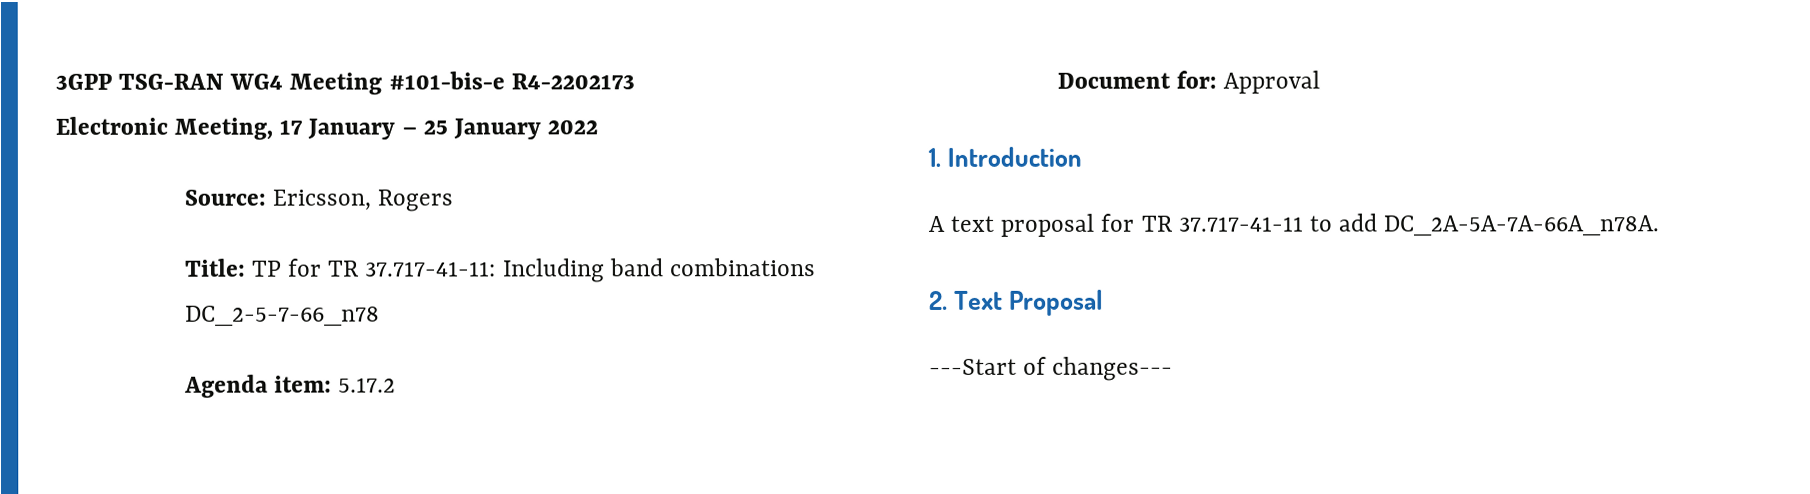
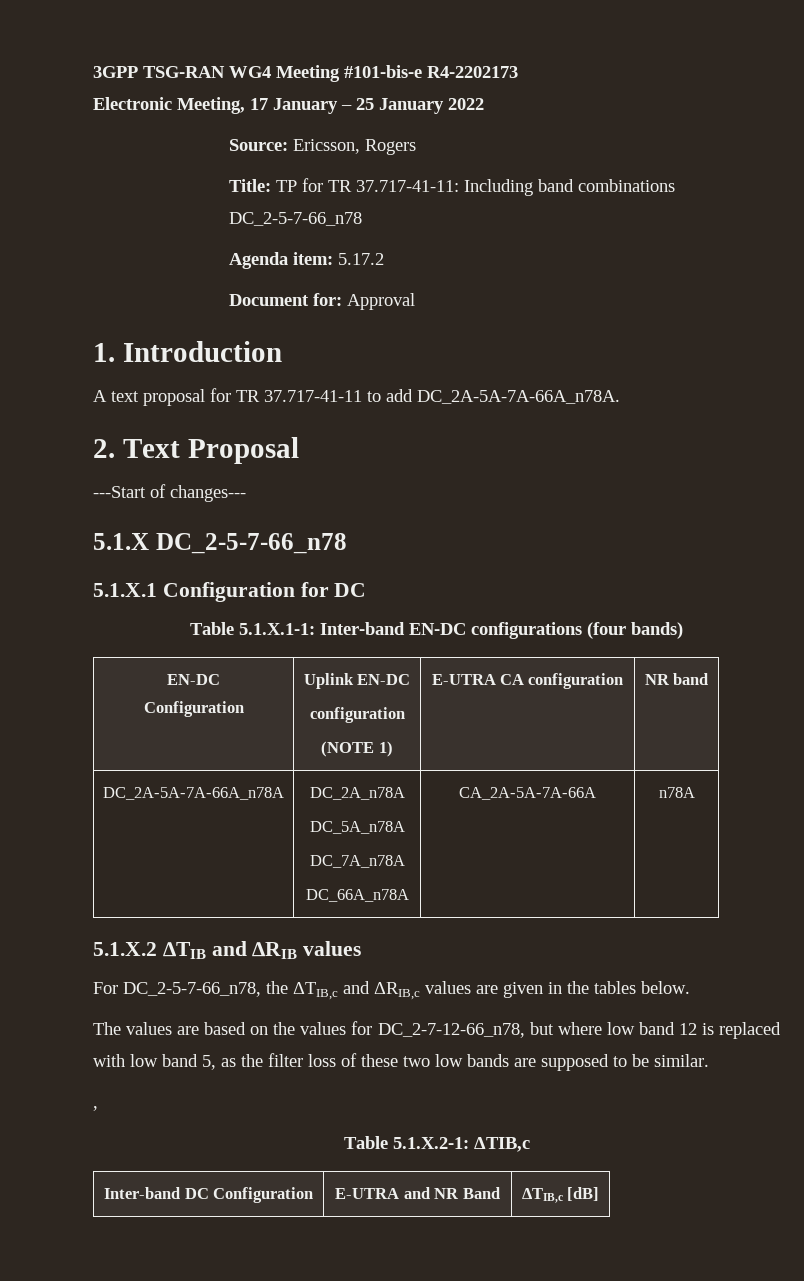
+ 5.1.X DC_2-5-7-66_n78
+ 5.1.X.1 Configuration for DC
+ Table 5.1.X.1-1: Inter-band EN-DC configurations (four bands)
+ EN-DC
+ Configuration | Uplink EN-DC
+ configuration
+ (NOTE 1) | E-UTRA CA configuration | NR band
+ DC_2A-5A-7A-66A_n78A | DC_2A_n78A
+ DC_5A_n78A
+ DC_7A_n78A
+ DC_66A_n78A | CA_2A-5A-7A-66A | n78A
+ 5.1.X.2 ∆TIB and ∆RIB values
+ For DC_2-5-7-66_n78, the ΔTIB,c and ΔRIB,c values are given in the tables below.
+ The values are based on the values for DC_2-7-12-66_n78, but where low band 12 is replaced with low band 5, as the filter loss of these two low bands are supposed to be similar.
+ ,
+ Table 5.1.X.2-1: ΔTIB,c
+ Inter-band DC Configuration | E-UTRA and NR Band | ΔTIB,c [dB]

